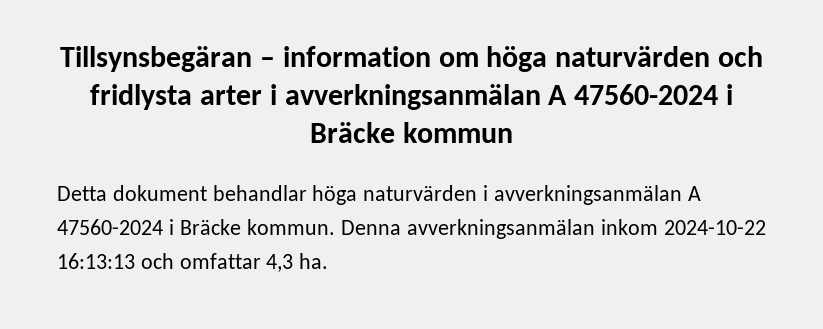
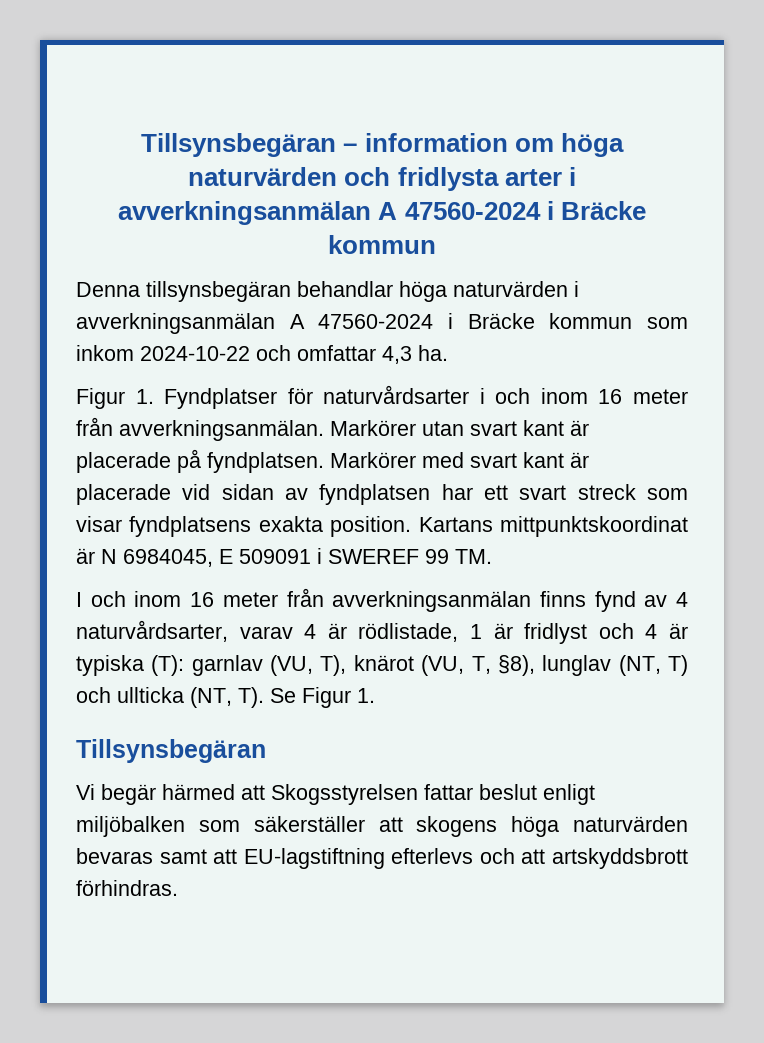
- Detta dokument behandlar höga naturvärden i avverkningsanmälan A 47560-2024 i Bräcke kommun. Denna avverkningsanmälan inkom 2024-10-22 16:13:13 och omfattar 4,3 ha.
+ Denna tillsynsbegäran behandlar höga naturvärden i avverkningsanmälan A 47560-2024 i Bräcke kommun som inkom 2024-10-22 och omfattar 4,3 ha.
+ Figur 1. Fyndplatser för naturvårdsarter i och inom 16 meter från avverkningsanmälan. Markörer utan svart kant är placerade på fyndplatsen. Markörer med svart kant är placerade vid sidan av fyndplatsen har ett svart streck som visar fyndplatsens exakta position. Kartans mittpunktskoordinat är N 6984045, E 509091 i SWEREF 99 TM.
+ I och inom 16 meter från avverkningsanmälan finns fynd av 4 naturvårdsarter, varav 4 är rödlistade, 1 är fridlyst och 4 är typiska (T): garnlav (VU, T), knärot (VU, T, §8), lunglav (NT, T) och ullticka (NT, T). Se Figur 1.
+ Tillsynsbegäran
+ Vi begär härmed att Skogsstyrelsen fattar beslut enligt miljöbalken som säkerställer att skogens höga naturvärden bevaras samt att EU-lagstiftning efterlevs och att artskyddsbrott förhindras.

